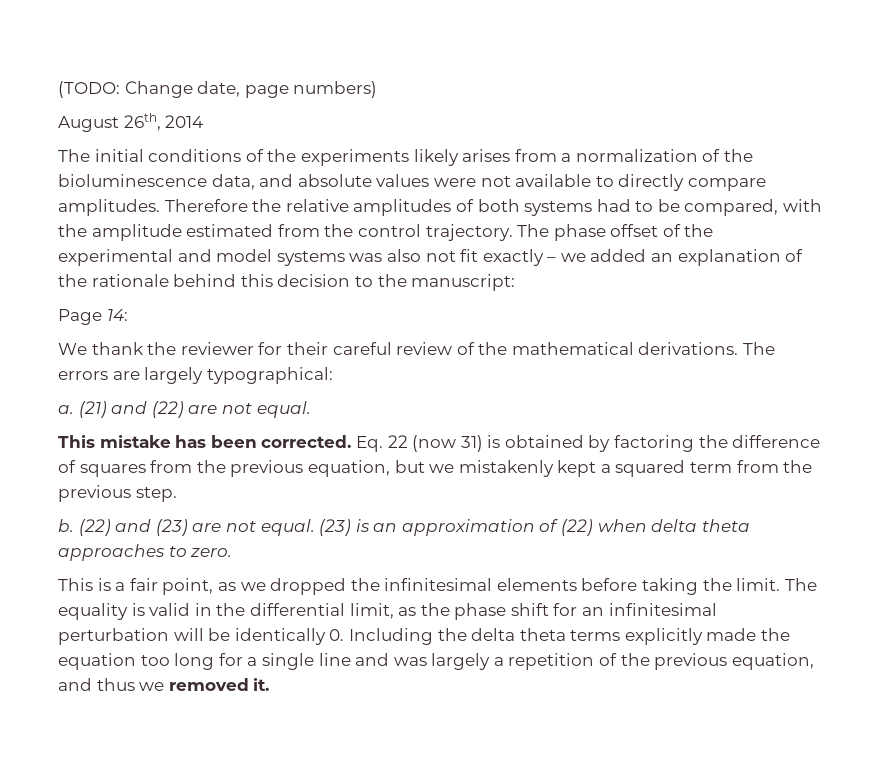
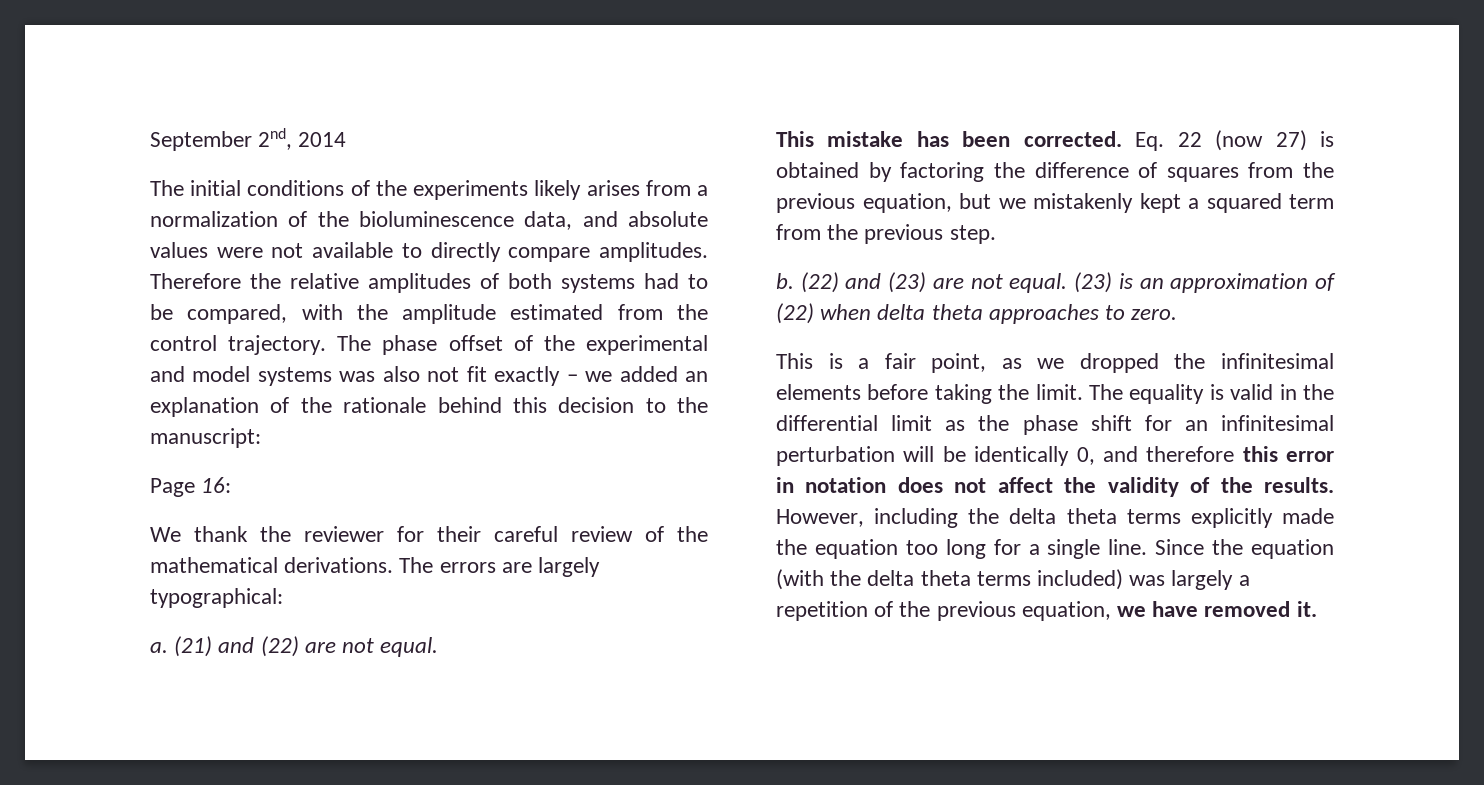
- (TODO: Change date, page numbers)
- August 26th, 2014
+ September 2nd, 2014
- Page 14:
+ Page 16:
- Eq. 22 (now 31) is obtained by factoring the difference of squares from the previous equation, but we mistakenly kept a squared term from the previous step.
+ Eq. 22 (now 27) is obtained by factoring the difference of squares from the previous equation, but we mistakenly kept a squared term from the previous step.
- The equality is valid in the differential limit, as the phase shift for an infinitesimal perturbation will be identically 0. Including the delta theta terms explicitly made the equation too long for a single line and was largely a repetition of the previous equation, and thus we removed it.
+ The equality is valid in the differential limit as the phase shift for an infinitesimal perturbation will be identically 0, and therefore this error in notation does not affect the validity of the results. However, including the delta theta terms explicitly made the equation too long for a single line. Since the equation (with the delta theta terms included) was largely a repetition of the previous equation, we have removed it.

